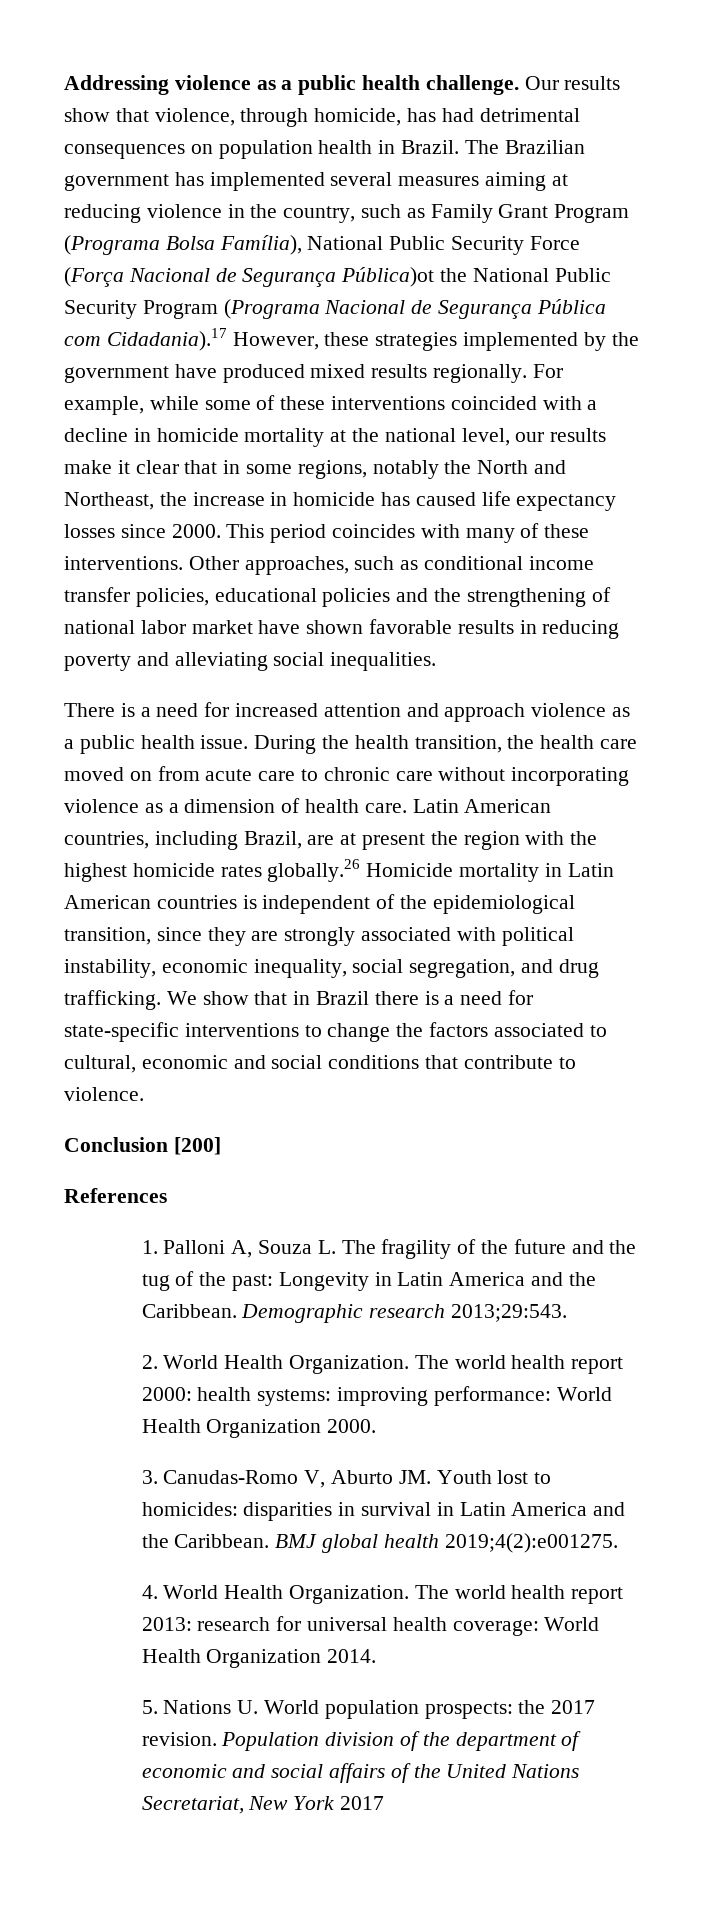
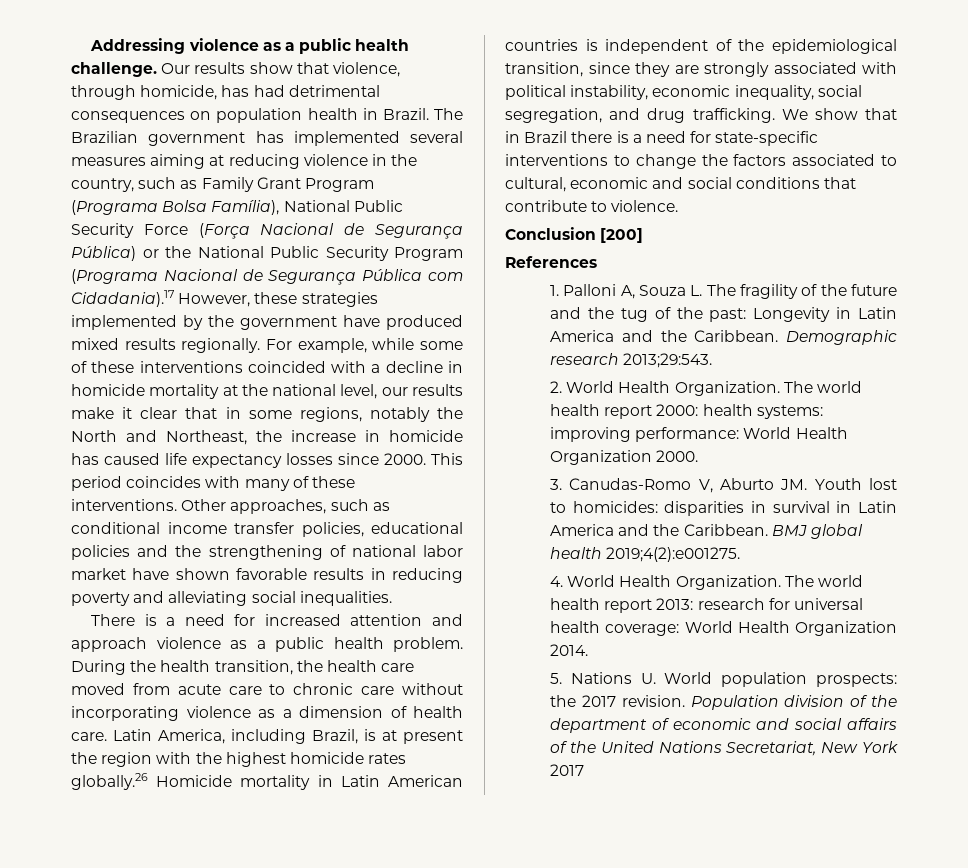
- The Brazilian government has implemented several measures aiming at reducing violence in the country, such as Family Grant Program (Programa Bolsa Família), National Public Security Force (Força Nacional de Segurança Pública)ot the National Public Security Program (Programa Nacional de Segurança Pública com Cidadania).17 However, these strategies implemented by the government have produced mixed results regionally.
+ The Brazilian government has implemented several measures aiming at reducing violence in the country, such as Family Grant Program (Programa Bolsa Família), National Public Security Force (Força Nacional de Segurança Pública) or the National Public Security Program (Programa Nacional de Segurança Pública com Cidadania).17 However, these strategies implemented by the government have produced mixed results regionally.
- There is a need for increased attention and approach violence as a public health issue.
+ There is a need for increased attention and approach violence as a public health problem.
- During the health transition, the health care moved on from acute care to chronic care without incorporating violence as a dimension of health care.
+ During the health transition, the health care moved from acute care to chronic care without incorporating violence as a dimension of health care.
- Latin American countries, including Brazil, are at present the region with the highest homicide rates globally.26 Homicide mortality in Latin American countries is independent of the epidemiological transition, since they are strongly associated with political instability, economic inequality, social segregation, and drug trafficking.
+ Latin America, including Brazil, is at present the region with the highest homicide rates globally.26 Homicide mortality in Latin American countries is independent of the epidemiological transition, since they are strongly associated with political instability, economic inequality, social segregation, and drug trafficking.

